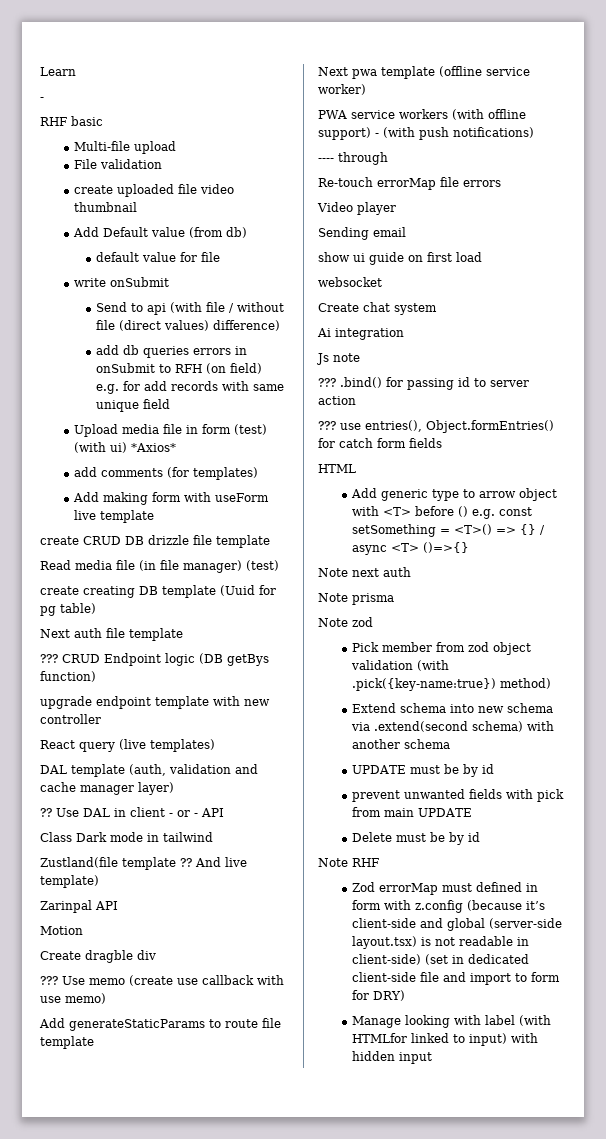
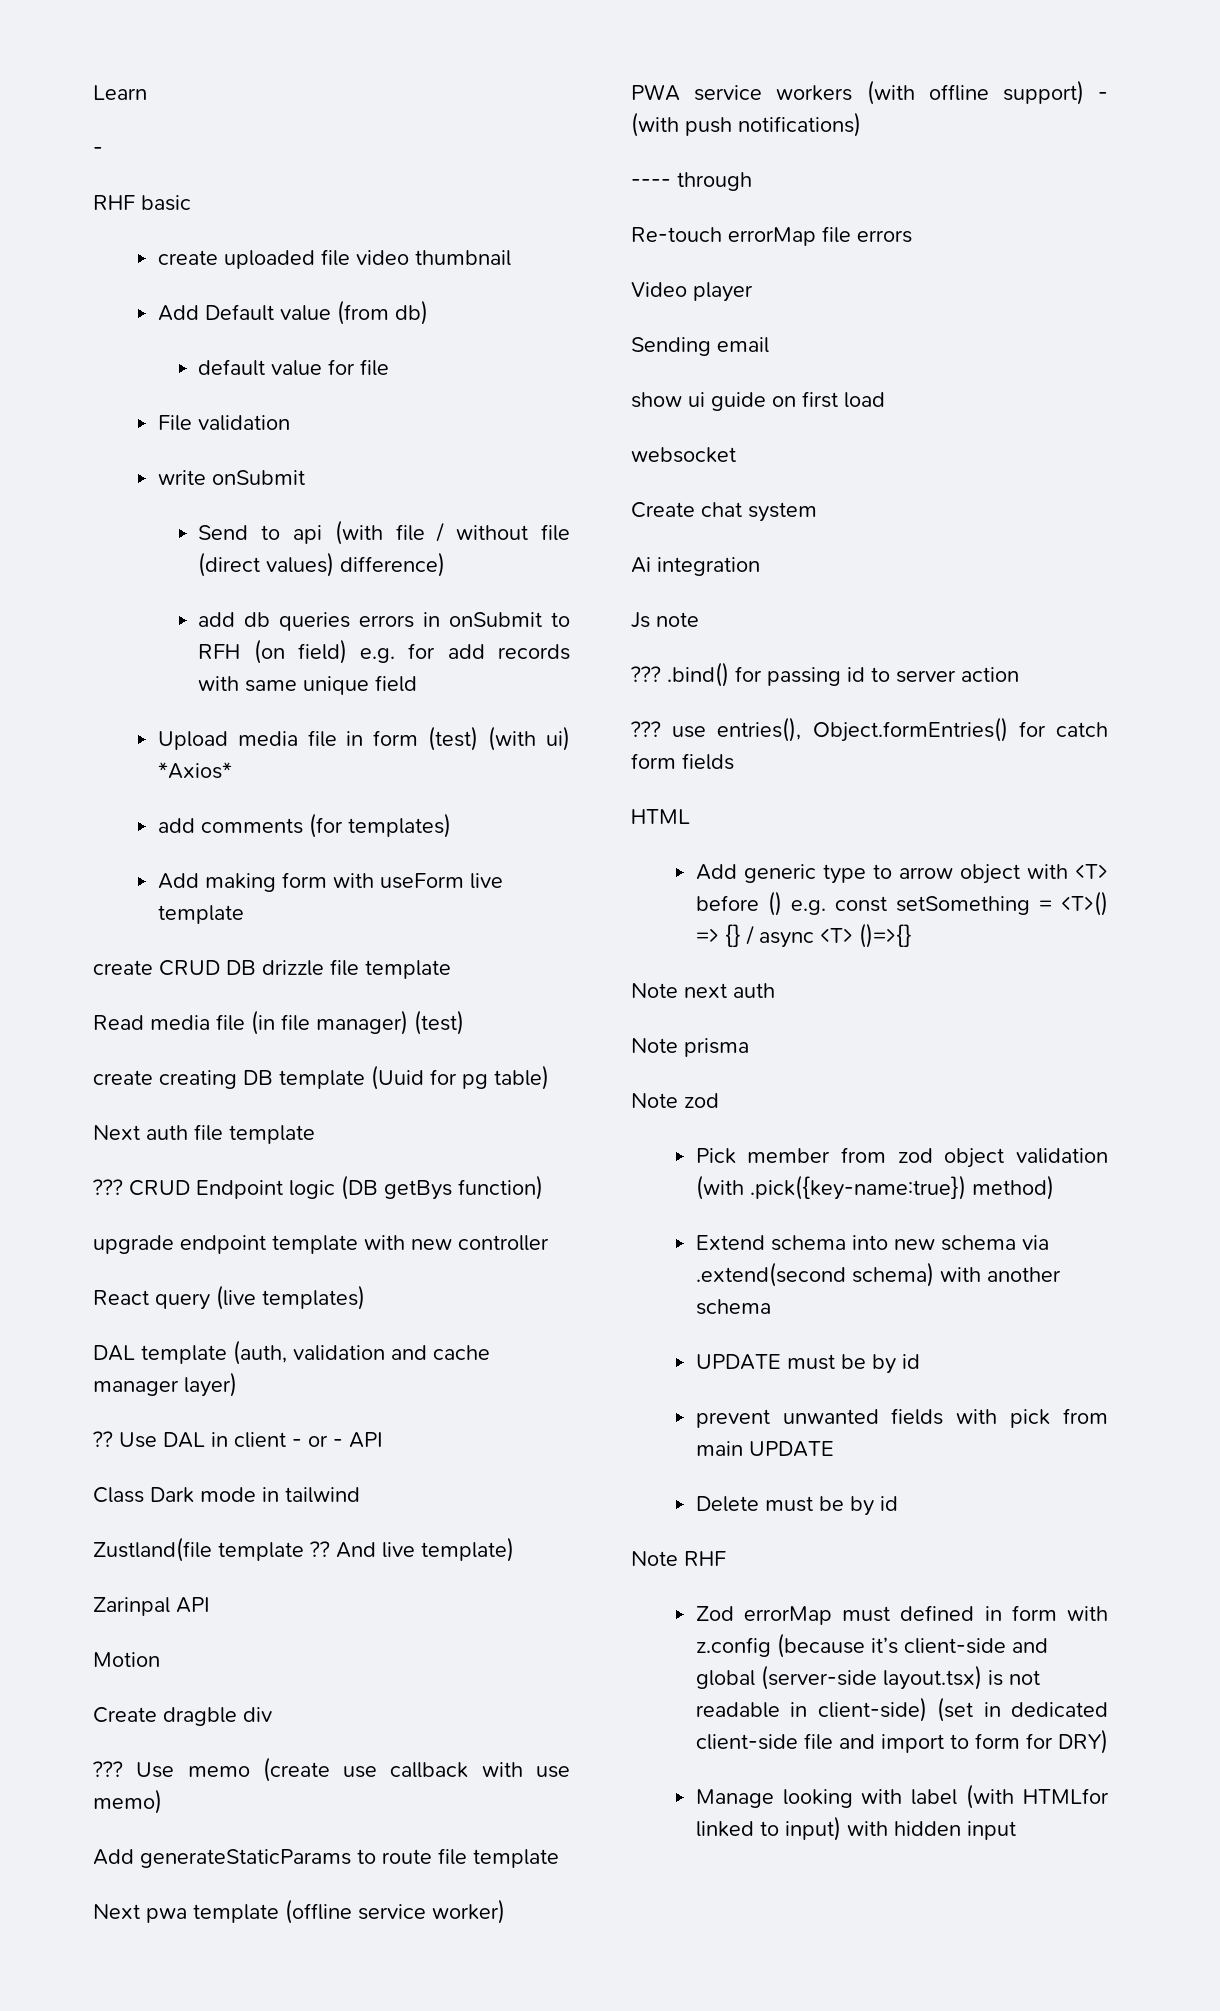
- Multi-file upload
- File validation
+ File validation

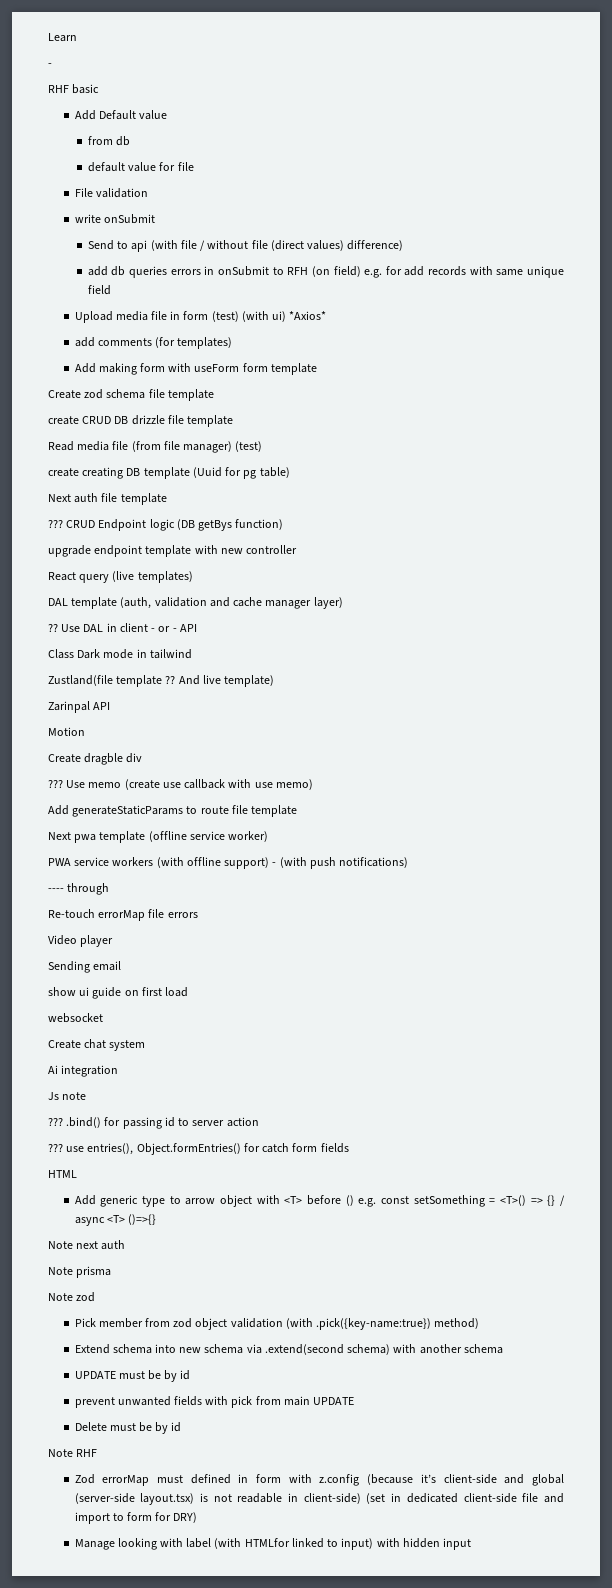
- create uploaded file video thumbnail
- Add Default value (from db)
+ Add Default value
+ from db
- Add making form with useForm live template
+ Add making form with useForm form template
+ Create zod schema file template
- Read media file (in file manager) (test)
+ Read media file (from file manager) (test)

